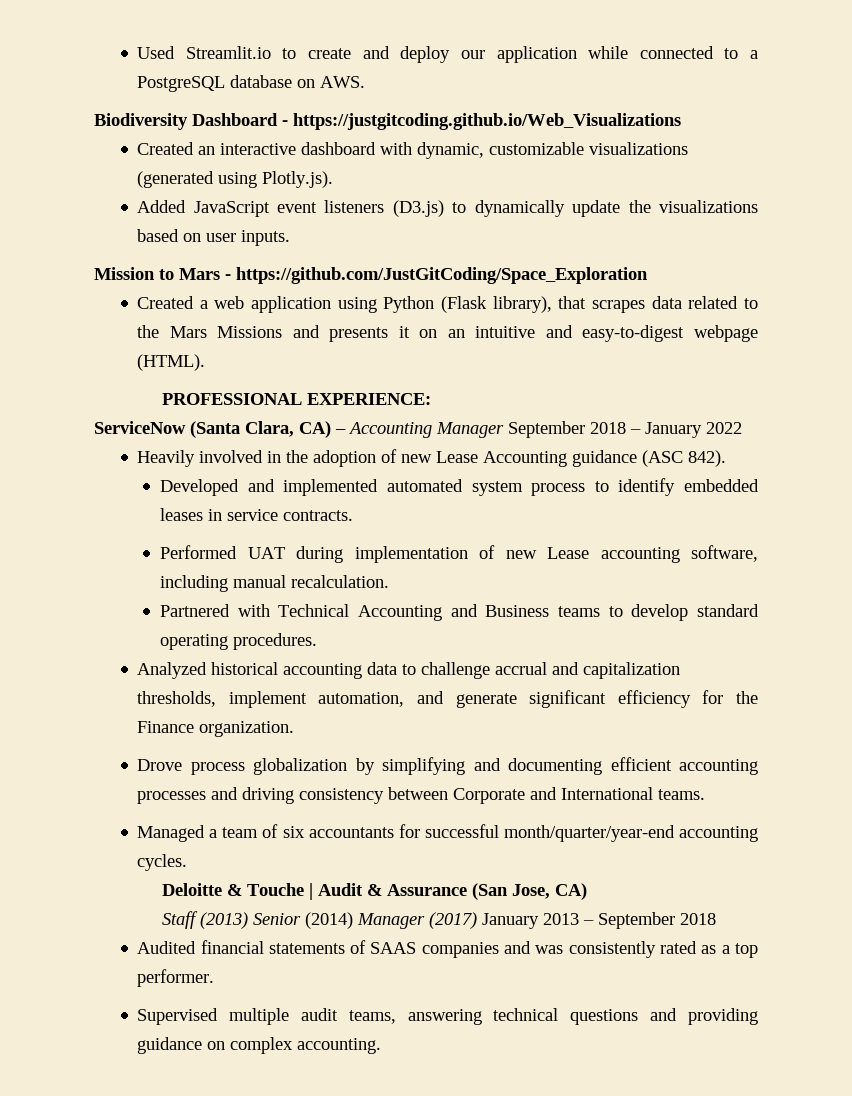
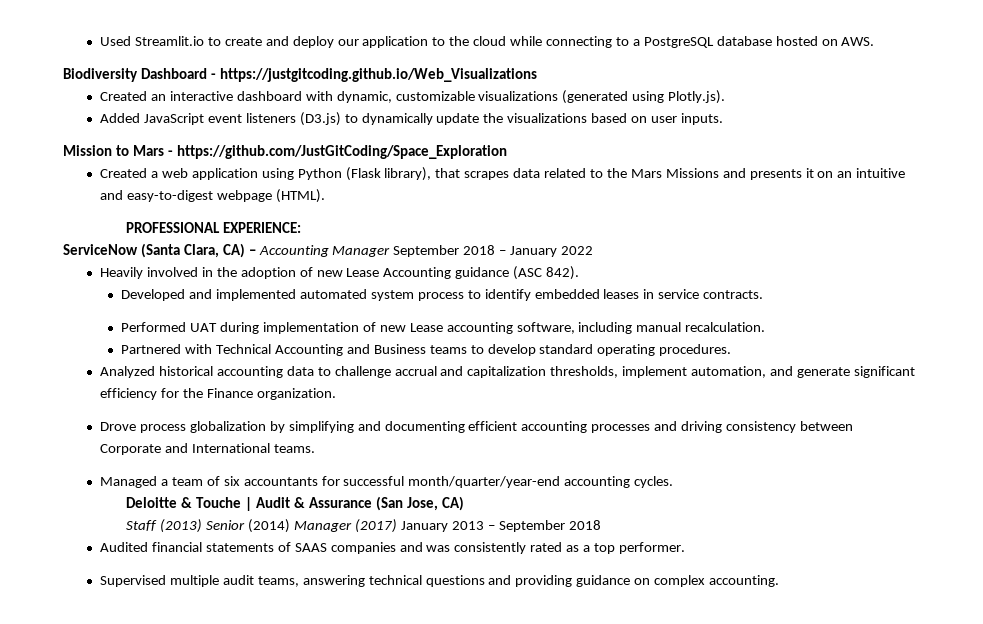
- Used Streamlit.io to create and deploy our application while connected to a PostgreSQL database on AWS.
+ Used Streamlit.io to create and deploy our application to the cloud while connecting to a PostgreSQL database hosted on AWS.

